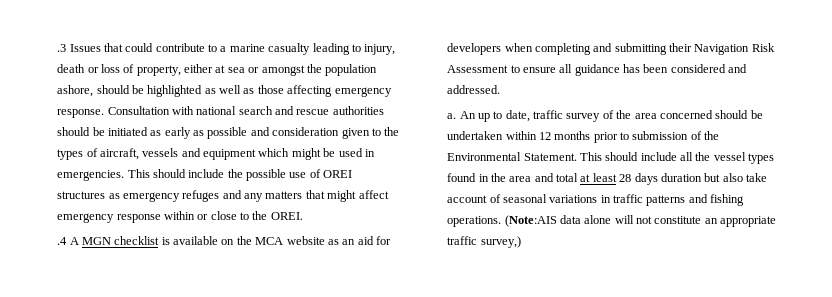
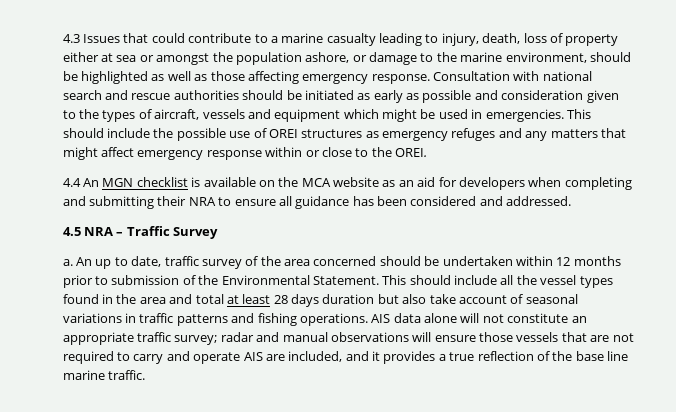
- .3 Issues that could contribute to a marine casualty leading to injury, death or loss of property, either at sea or amongst the population ashore, should be highlighted as well as those affecting emergency response.
+ 4.3 Issues that could contribute to a marine casualty leading to injury, death, loss of property either at sea or amongst the population ashore, or damage to the marine environment, should be highlighted as well as those affecting emergency response.
- .4 A MGN checklist is available on the MCA website as an aid for developers when completing and submitting their Navigation Risk Assessment to ensure all guidance has been considered and addressed.
+ 4.4 An MGN checklist is available on the MCA website as an aid for developers when completing and submitting their NRA to ensure all guidance has been considered and addressed.
+ 4.5 NRA – Traffic Survey
- (Note:AIS data alone will not constitute an appropriate traffic survey,)
+ AIS data alone will not constitute an appropriate traffic survey; radar and manual observations will ensure those vessels that are not required to carry and operate AIS are included, and it provides a true reflection of the base line marine traffic.

